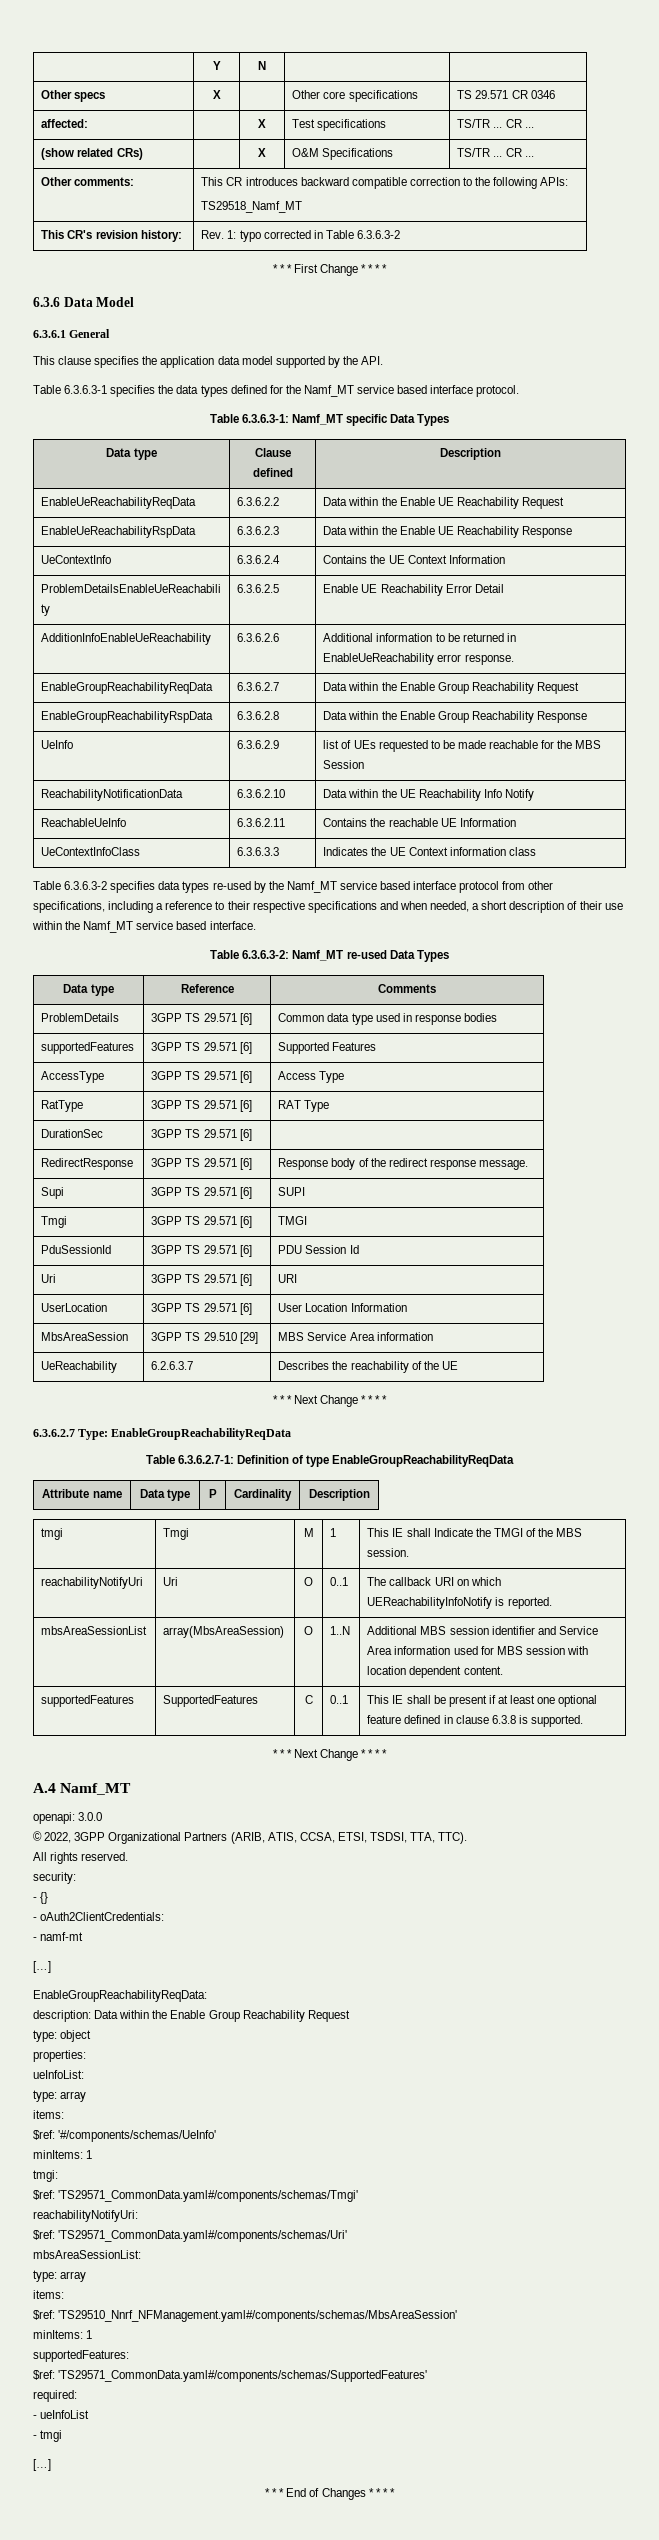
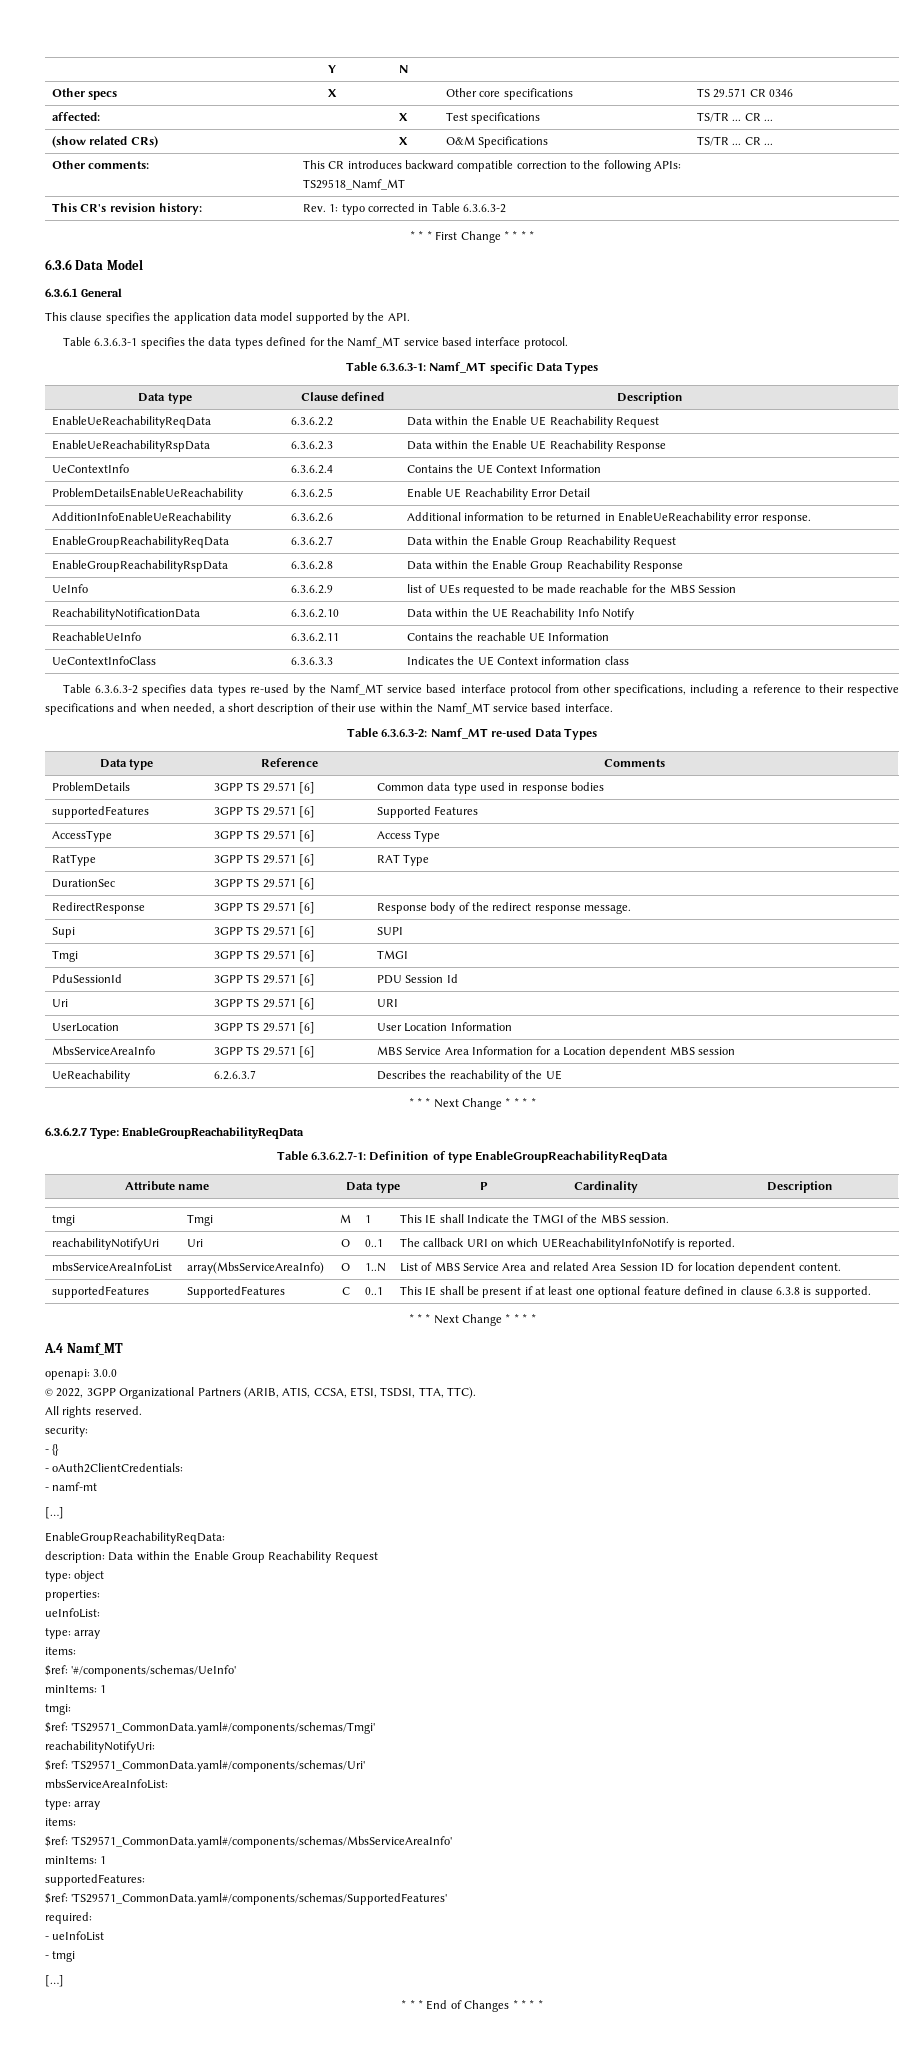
- MbsAreaSession | 3GPP TS 29.510 [29] | MBS Service Area information
+ MbsServiceAreaInfo | 3GPP TS 29.571 [6] | MBS Service Area Information for a Location dependent MBS session
- mbsAreaSessionList | array(MbsAreaSession) | O | 1..N | Additional MBS session identifier and Service Area information used for MBS session with location dependent content.
+ mbsServiceAreaInfoList | array(MbsServiceAreaInfo) | O | 1..N | List of MBS Service Area and related Area Session ID for location dependent content.
- mbsAreaSessionList:
+ mbsServiceAreaInfoList:
  type: array
  items:
- $ref: 'TS29510_Nnrf_NFManagement.yaml#/components/schemas/MbsAreaSession'
+ $ref: 'TS29571_CommonData.yaml#/components/schemas/MbsServiceAreaInfo'

